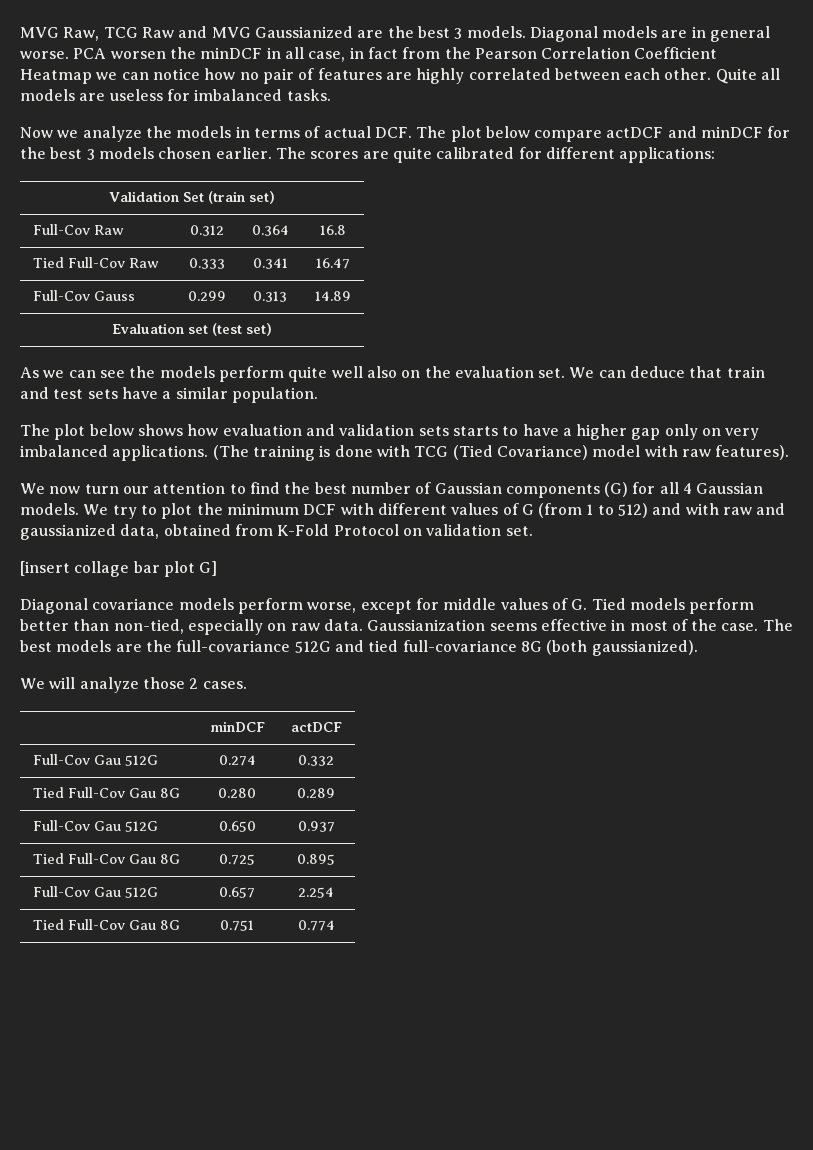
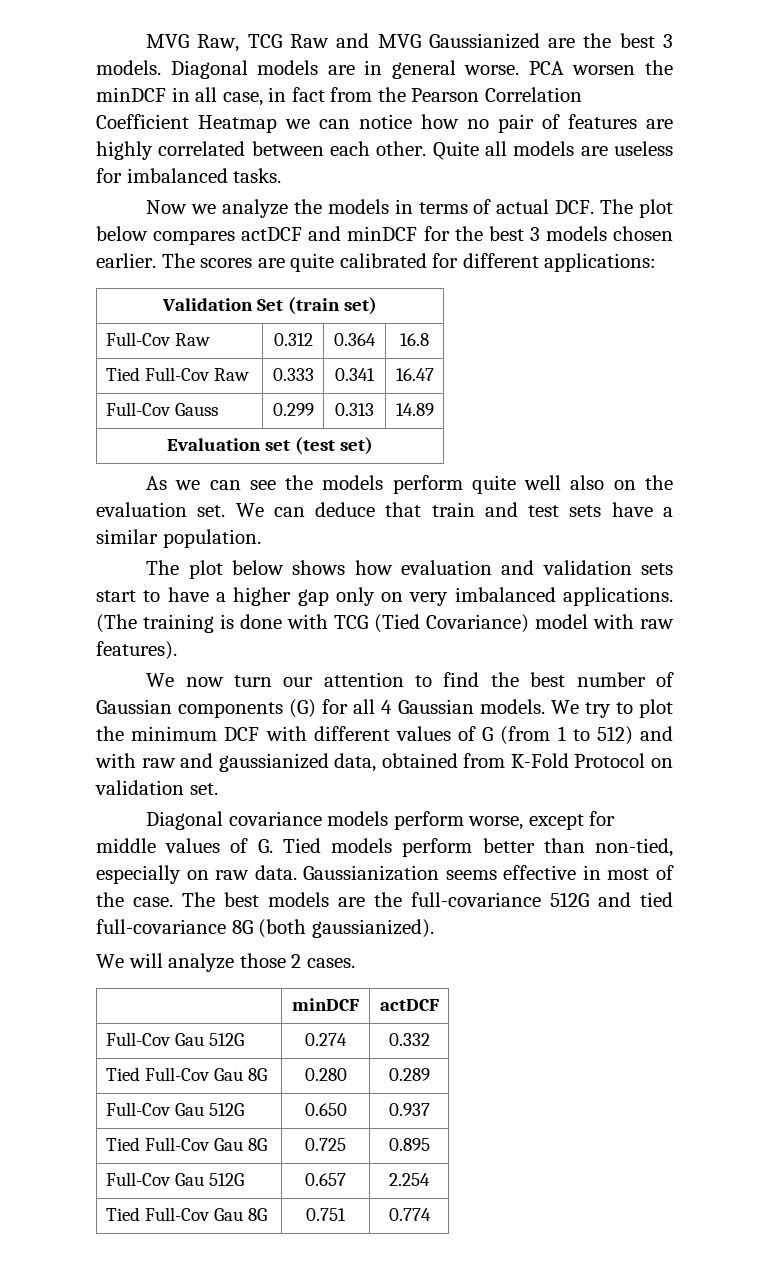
- Now we analyze the models in terms of actual DCF. The plot below compare actDCF and minDCF for the best 3 models chosen earlier.
+ Now we analyze the models in terms of actual DCF. The plot below compares actDCF and minDCF for the best 3 models chosen earlier.
- The plot below shows how evaluation and validation sets starts to have a higher gap only on very imbalanced applications.
+ The plot below shows how evaluation and validation sets start to have a higher gap only on very imbalanced applications.
- [insert collage bar plot G]

